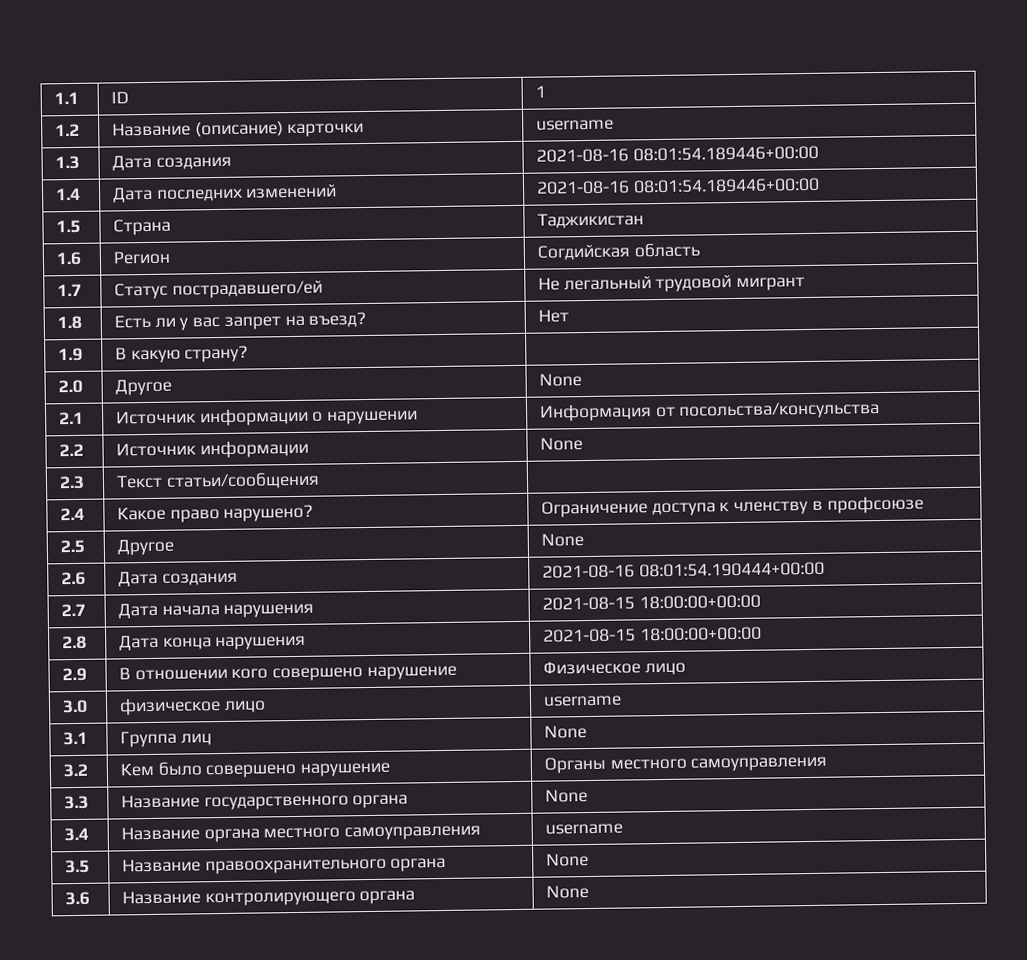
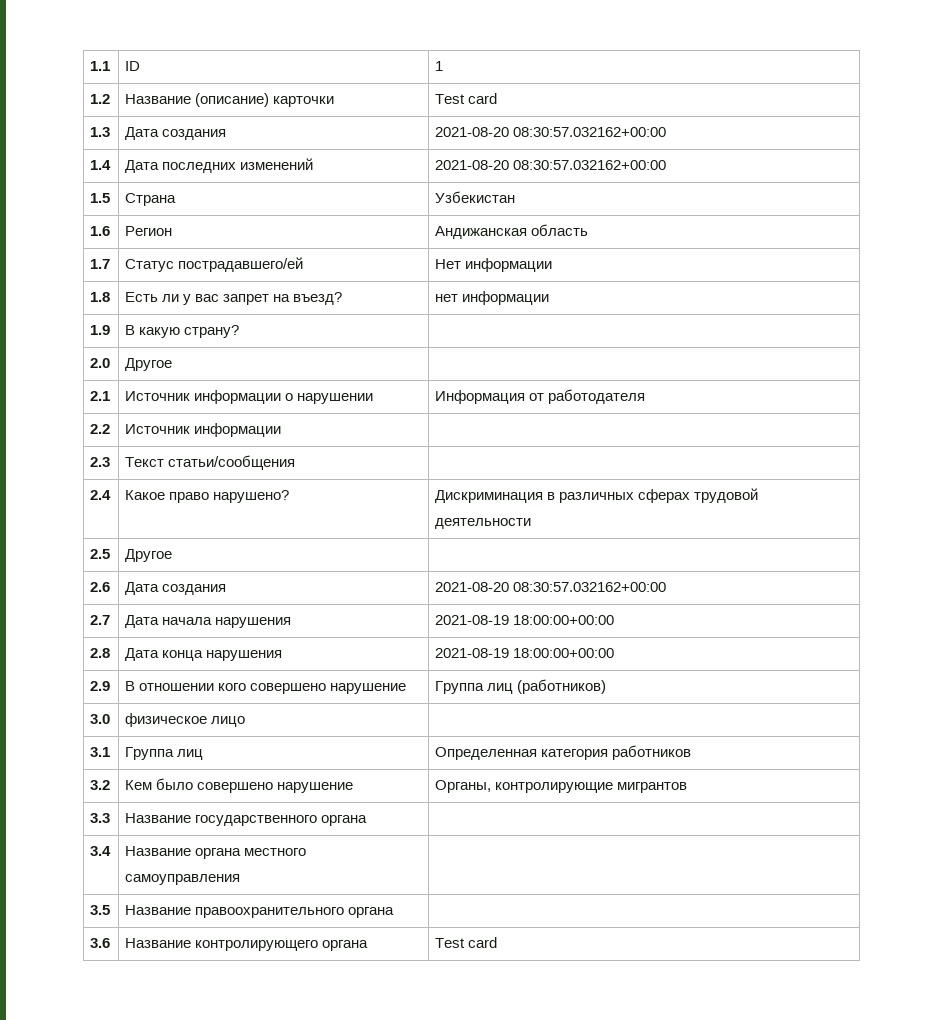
- 1.2 | Название (описание) карточки | username
+ 1.2 | Название (описание) карточки | Test card
- 1.3 | Дата создания | 2021-08-16 08:01:54.189446+00:00
+ 1.3 | Дата создания | 2021-08-20 08:30:57.032162+00:00
- 1.4 | Дата последних изменений | 2021-08-16 08:01:54.189446+00:00
+ 1.4 | Дата последних изменений | 2021-08-20 08:30:57.032162+00:00
- 1.5 | Страна | Таджикистан
+ 1.5 | Страна | Узбекистан
- 1.6 | Регион | Согдийская область
+ 1.6 | Регион | Андижанская область
- 1.7 | Статус пострадавшего/ей | Не легальный трудовой мигрант
+ 1.7 | Статус пострадавшего/ей | Нет информации
- 1.8 | Есть ли у вас запрет на въезд? | Нет
+ 1.8 | Есть ли у вас запрет на въезд? | нет информации
- 2.0 | Другое | None
+ 2.0 | Другое |
- 2.1 | Источник информации о нарушении | Информация от посольства/консульства
+ 2.1 | Источник информации о нарушении | Информация от работодателя
- 2.2 | Источник информации | None
+ 2.2 | Источник информации |
- 2.4 | Какое право нарушено? | Ограничение доступа к членству в профсоюзе
+ 2.4 | Какое право нарушено? | Дискриминация в различных сферах трудовой деятельности
- 2.5 | Другое | None
+ 2.5 | Другое |
- 2.6 | Дата создания | 2021-08-16 08:01:54.190444+00:00
+ 2.6 | Дата создания | 2021-08-20 08:30:57.032162+00:00
- 2.7 | Дата начала нарушения | 2021-08-15 18:00:00+00:00
+ 2.7 | Дата начала нарушения | 2021-08-19 18:00:00+00:00
- 2.8 | Дата конца нарушения | 2021-08-15 18:00:00+00:00
+ 2.8 | Дата конца нарушения | 2021-08-19 18:00:00+00:00
- 2.9 | В отношении кого совершено нарушение | Физическое лицо
+ 2.9 | В отношении кого совершено нарушение | Группа лиц (работников)
- 3.0 | физическое лицо | username
+ 3.0 | физическое лицо |
- 3.1 | Группа лиц | None
+ 3.1 | Группа лиц | Определенная категория работников
- 3.2 | Кем было совершено нарушение | Органы местного самоуправления
+ 3.2 | Кем было совершено нарушение | Органы, контролирующие мигрантов
- 3.3 | Название государственного органа | None
+ 3.3 | Название государственного органа |
- 3.4 | Название органа местного самоуправления | username
+ 3.4 | Название органа местного самоуправления |
- 3.5 | Название правоохранительного органа | None
+ 3.5 | Название правоохранительного органа |
- 3.6 | Название контролирующего органа | None
+ 3.6 | Название контролирующего органа | Test card

